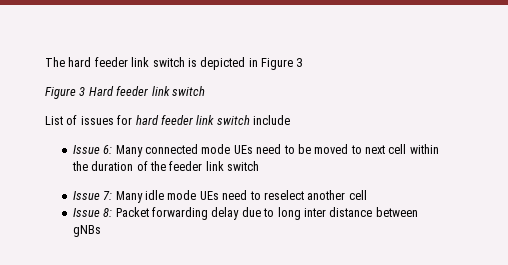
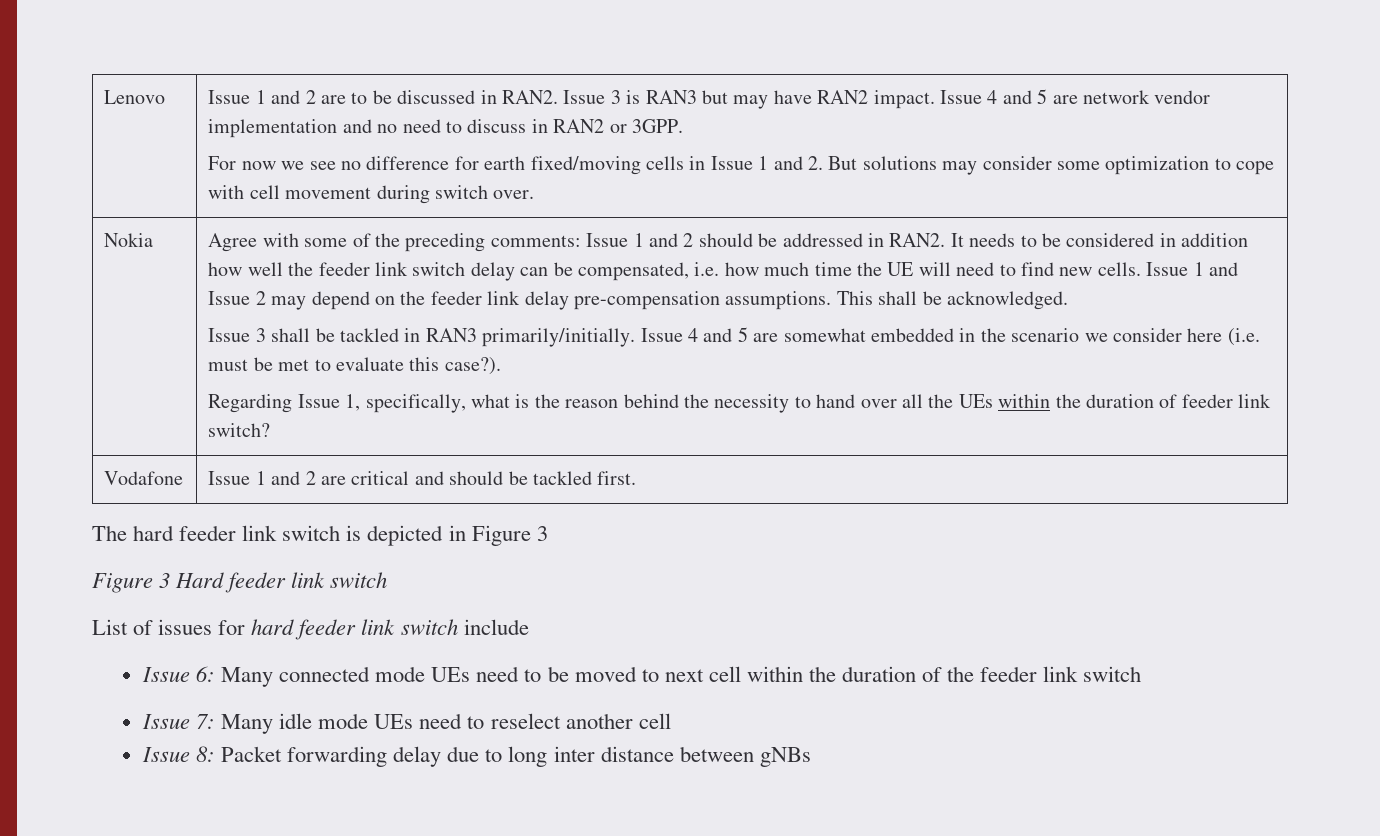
+ Lenovo | Issue 1 and 2 are to be discussed in RAN2. Issue 3 is RAN3 but may have RAN2 impact. Issue 4 and 5 are network vendor implementation and no need to discuss in RAN2 or 3GPP.
+ For now we see no difference for earth fixed/moving cells in Issue 1 and 2. But solutions may consider some optimization to cope with cell movement during switch over.
+ Nokia | Agree with some of the preceding comments: Issue 1 and 2 should be addressed in RAN2. It needs to be considered in addition how well the feeder link switch delay can be compensated, i.e. how much time the UE will need to find new cells. Issue 1 and Issue 2 may depend on the feeder link delay pre-compensation assumptions. This shall be acknowledged.
+ Issue 3 shall be tackled in RAN3 primarily/initially. Issue 4 and 5 are somewhat embedded in the scenario we consider here (i.e. must be met to evaluate this case?).
+ Regarding Issue 1, specifically, what is the reason behind the necessity to hand over all the UEs within the duration of feeder link switch?
+ Vodafone | Issue 1 and 2 are critical and should be tackled first.

